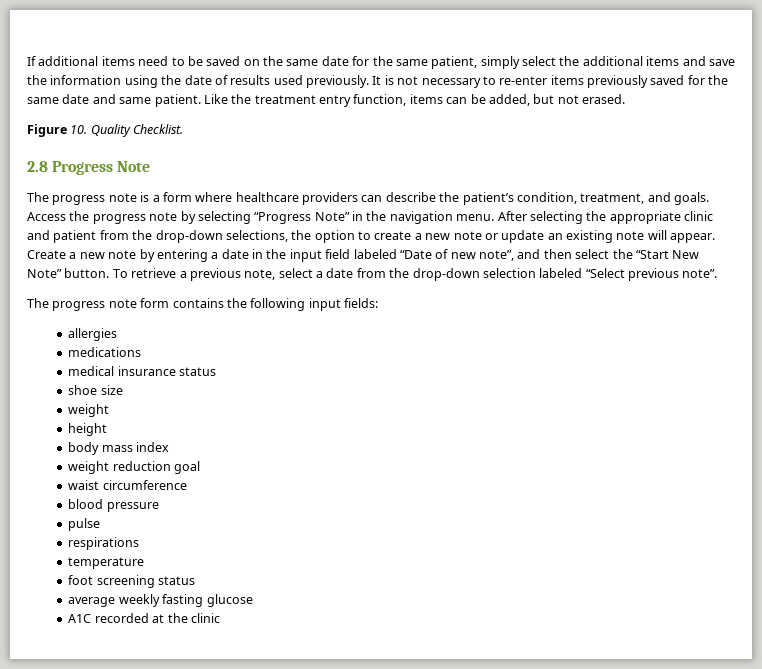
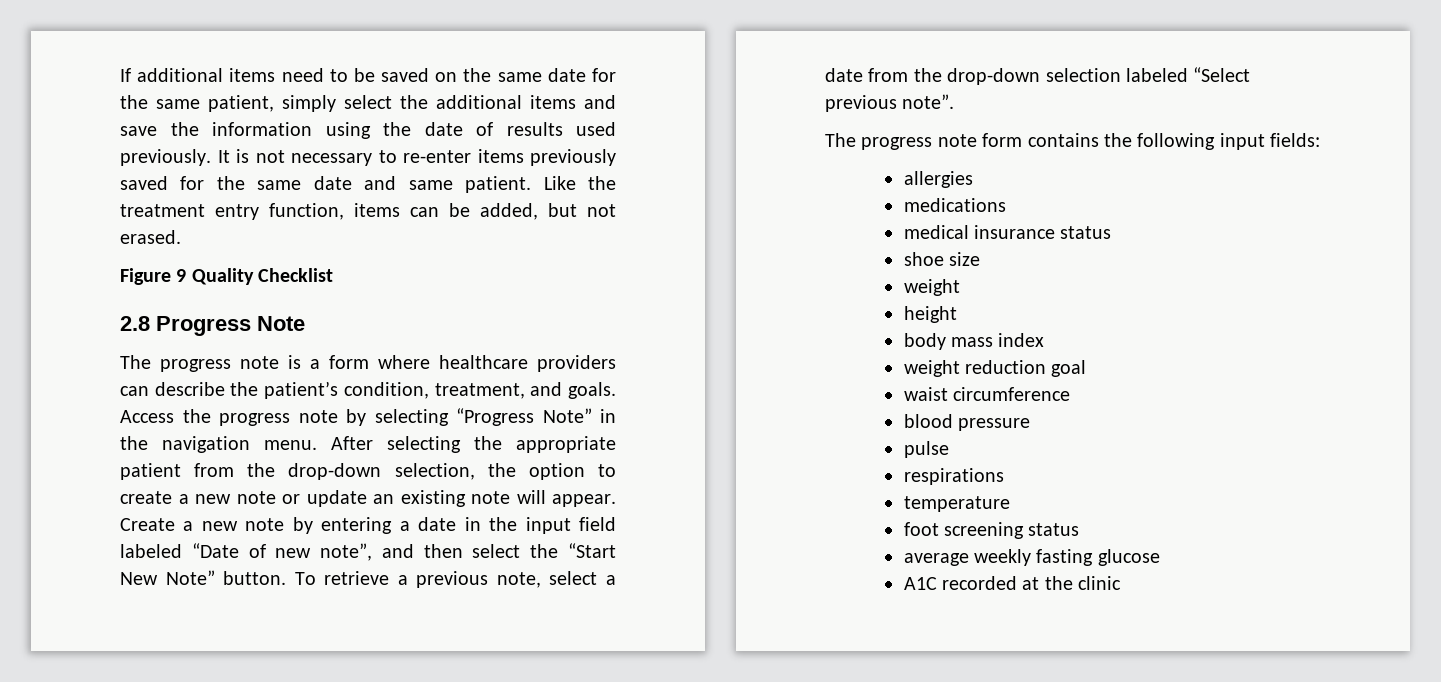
- Figure 10. Quality Checklist.
+ Figure 9 Quality Checklist
- After selecting the appropriate clinic and patient from the drop-down selections, the option to create a new note or update an existing note will appear.
+ After selecting the appropriate patient from the drop-down selection, the option to create a new note or update an existing note will appear.

